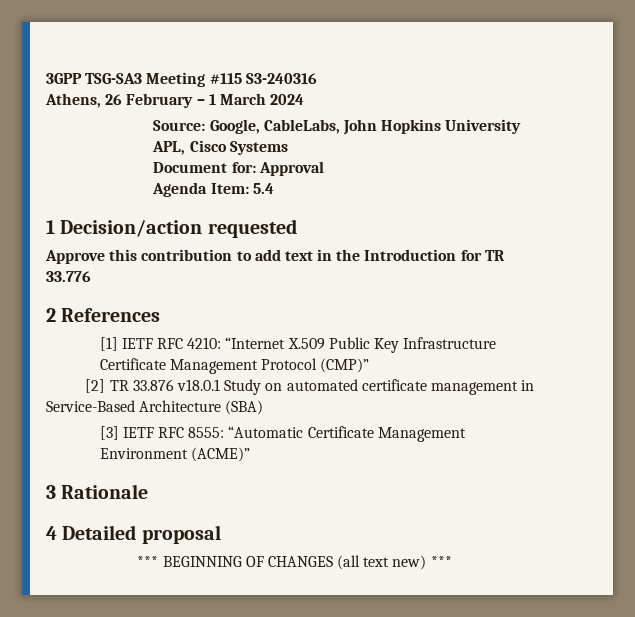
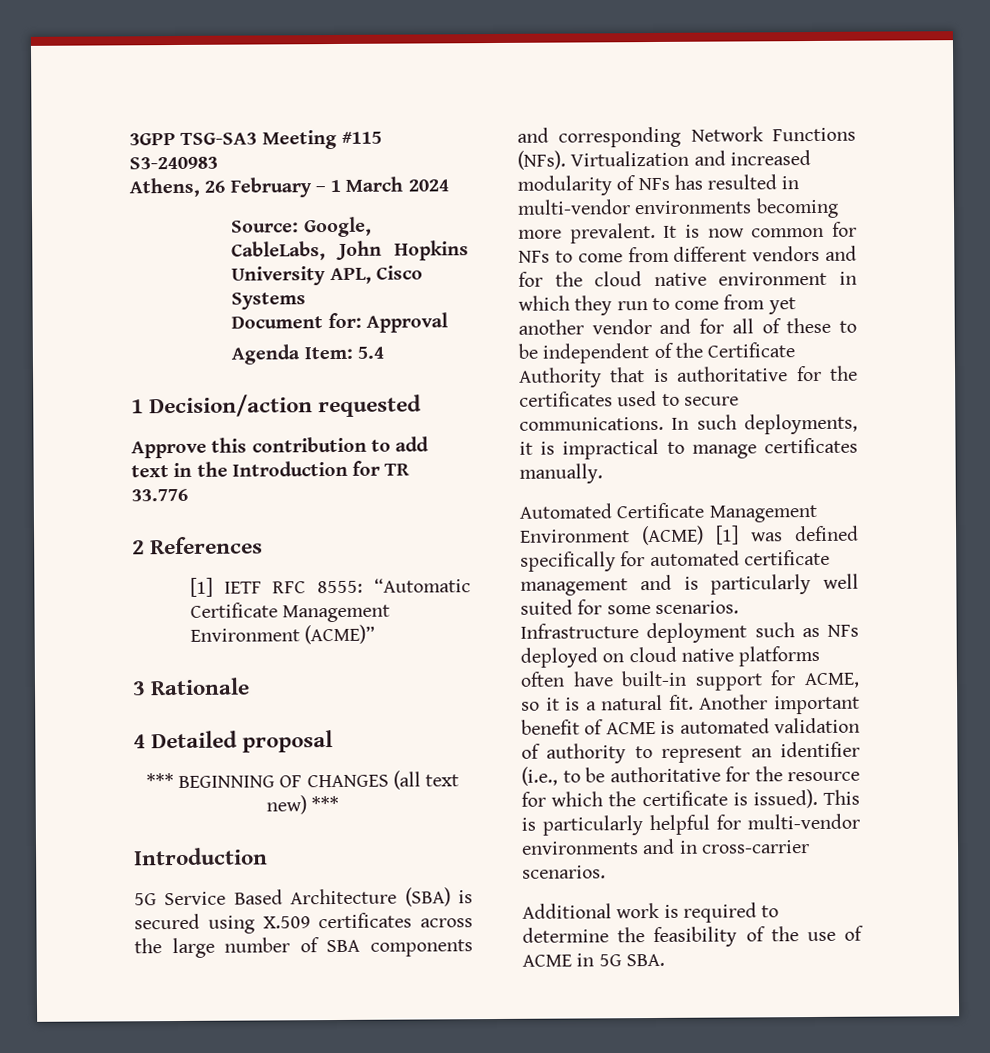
- 3GPP TSG-SA3 Meeting #115 S3-240316
+ 3GPP TSG-SA3 Meeting #115 S3-240983
- [1] IETF RFC 4210: “Internet X.509 Public Key Infrastructure Certificate Management Protocol (CMP)”
- [2] TR 33.876 v18.0.1 Study on automated certificate management in Service-Based Architecture (SBA)
- [3] IETF RFC 8555: “Automatic Certificate Management Environment (ACME)”
+ [1] IETF RFC 8555: “Automatic Certificate Management Environment (ACME)”
  *** BEGINNING OF CHANGES (all text new) ***
+ Introduction
+ 5G Service Based Architecture (SBA) is secured using X.509 certificates across the large number of SBA components and corresponding Network Functions (NFs). Virtualization and increased modularity of NFs has resulted in multi-vendor environments becoming more prevalent. It is now common for NFs to come from different vendors and for the cloud native environment in which they run to come from yet another vendor and for all of these to be independent of the Certificate Authority that is authoritative for the certificates used to secure communications. In such deployments, it is impractical to manage certificates manually.
+ Automated Certificate Management Environment (ACME) [1] was defined specifically for automated certificate management and is particularly well suited for some scenarios. Infrastructure deployment such as NFs deployed on cloud native platforms often have built-in support for ACME, so it is a natural fit. Another important benefit of ACME is automated validation of authority to represent an identifier (i.e., to be authoritative for the resource for which the certificate is issued). This is particularly helpful for multi-vendor environments and in cross-carrier scenarios.
+ Additional work is required to determine the feasibility of the use of ACME in 5G SBA.

